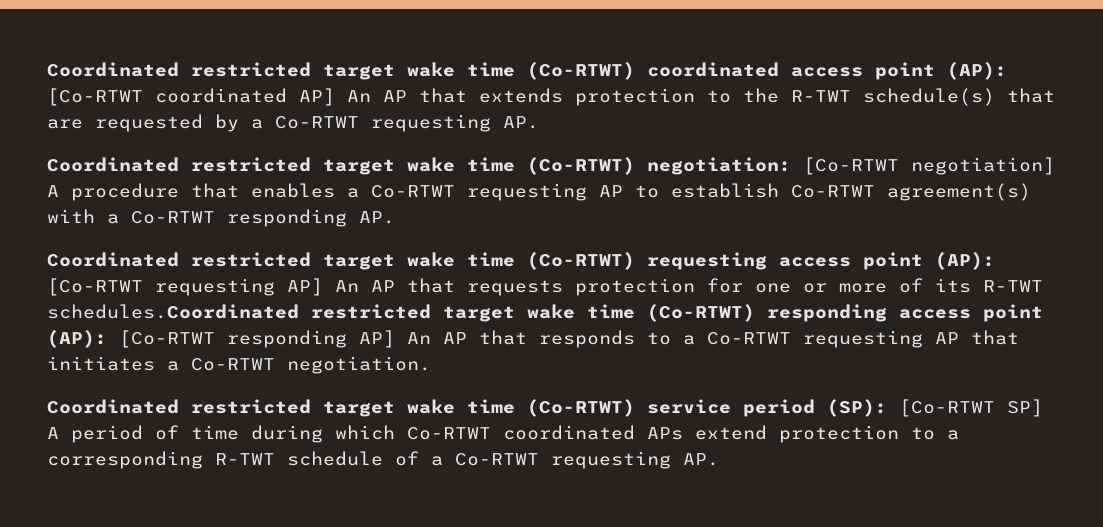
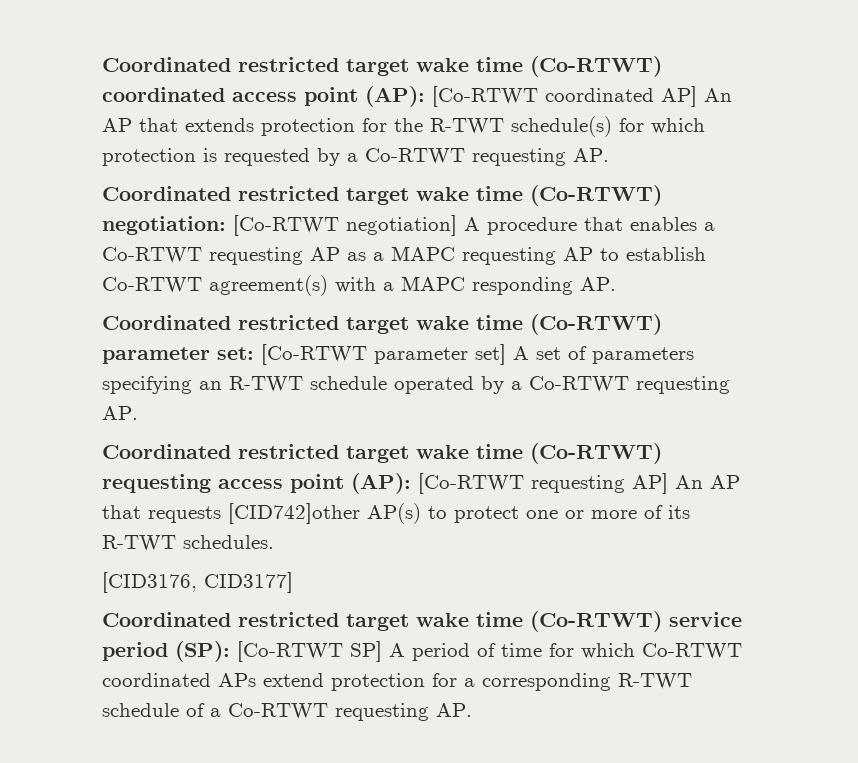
- Coordinated restricted target wake time (Co-RTWT) coordinated access point (AP): [Co-RTWT coordinated AP] An AP that extends protection to the R-TWT schedule(s) that are requested by a Co-RTWT requesting AP.
+ Coordinated restricted target wake time (Co-RTWT) coordinated access point (AP): [Co-RTWT coordinated AP] An AP that extends protection for the R-TWT schedule(s) for which protection is requested by a Co-RTWT requesting AP.
- Coordinated restricted target wake time (Co-RTWT) negotiation: [Co-RTWT negotiation] A procedure that enables a Co-RTWT requesting AP to establish Co-RTWT agreement(s) with a Co-RTWT responding AP.
+ Coordinated restricted target wake time (Co-RTWT) negotiation: [Co-RTWT negotiation] A procedure that enables a Co-RTWT requesting AP as a MAPC requesting AP to establish Co-RTWT agreement(s) with a MAPC responding AP.
+ Coordinated restricted target wake time (Co-RTWT) parameter set: [Co-RTWT parameter set] A set of parameters specifying an R-TWT schedule operated by a Co-RTWT requesting AP.
- Coordinated restricted target wake time (Co-RTWT) requesting access point (AP): [Co-RTWT requesting AP] An AP that requests protection for one or more of its R-TWT schedules.Coordinated restricted target wake time (Co-RTWT) responding access point (AP): [Co-RTWT responding AP] An AP that responds to a Co-RTWT requesting AP that initiates a Co-RTWT negotiation.
+ Coordinated restricted target wake time (Co-RTWT) requesting access point (AP): [Co-RTWT requesting AP] An AP that requests [CID742]other AP(s) to protect one or more of its R-TWT schedules.
+ [CID3176, CID3177]
- Coordinated restricted target wake time (Co-RTWT) service period (SP): [Co-RTWT SP] A period of time during which Co-RTWT coordinated APs extend protection to a corresponding R-TWT schedule of a Co-RTWT requesting AP.
+ Coordinated restricted target wake time (Co-RTWT) service period (SP): [Co-RTWT SP] A period of time for which Co-RTWT coordinated APs extend protection for a corresponding R-TWT schedule of a Co-RTWT requesting AP.

